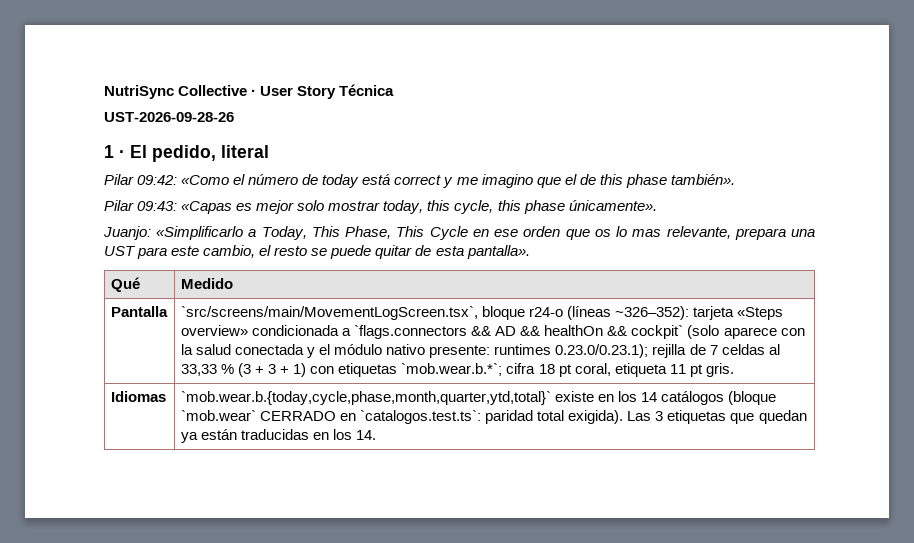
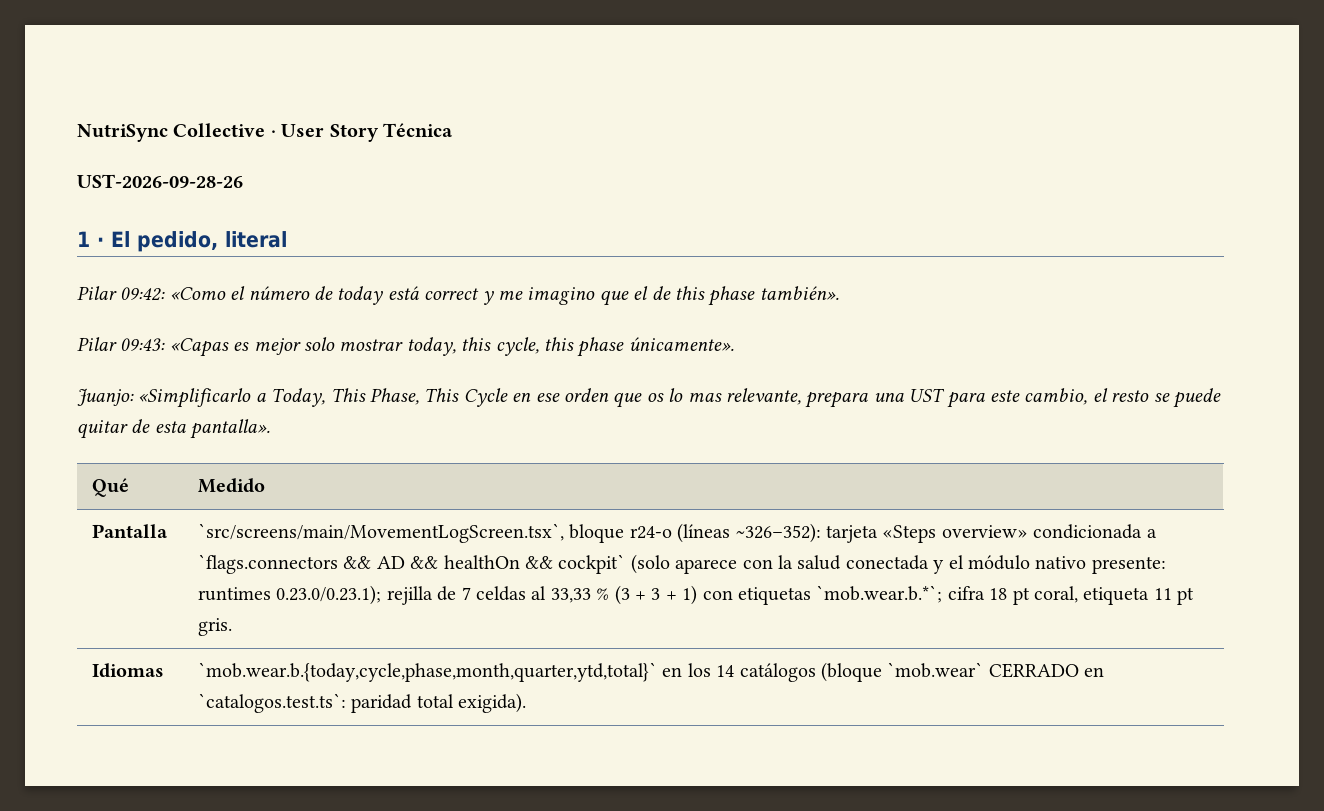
- Idiomas | `mob.wear.b.{today,cycle,phase,month,quarter,ytd,total}` existe en los 14 catálogos (bloque `mob.wear` CERRADO en `catalogos.test.ts`: paridad total exigida). Las 3 etiquetas que quedan ya están traducidas en los 14.
+ Idiomas | `mob.wear.b.{today,cycle,phase,month,quarter,ytd,total}` en los 14 catálogos (bloque `mob.wear` CERRADO en `catalogos.test.ts`: paridad total exigida).

